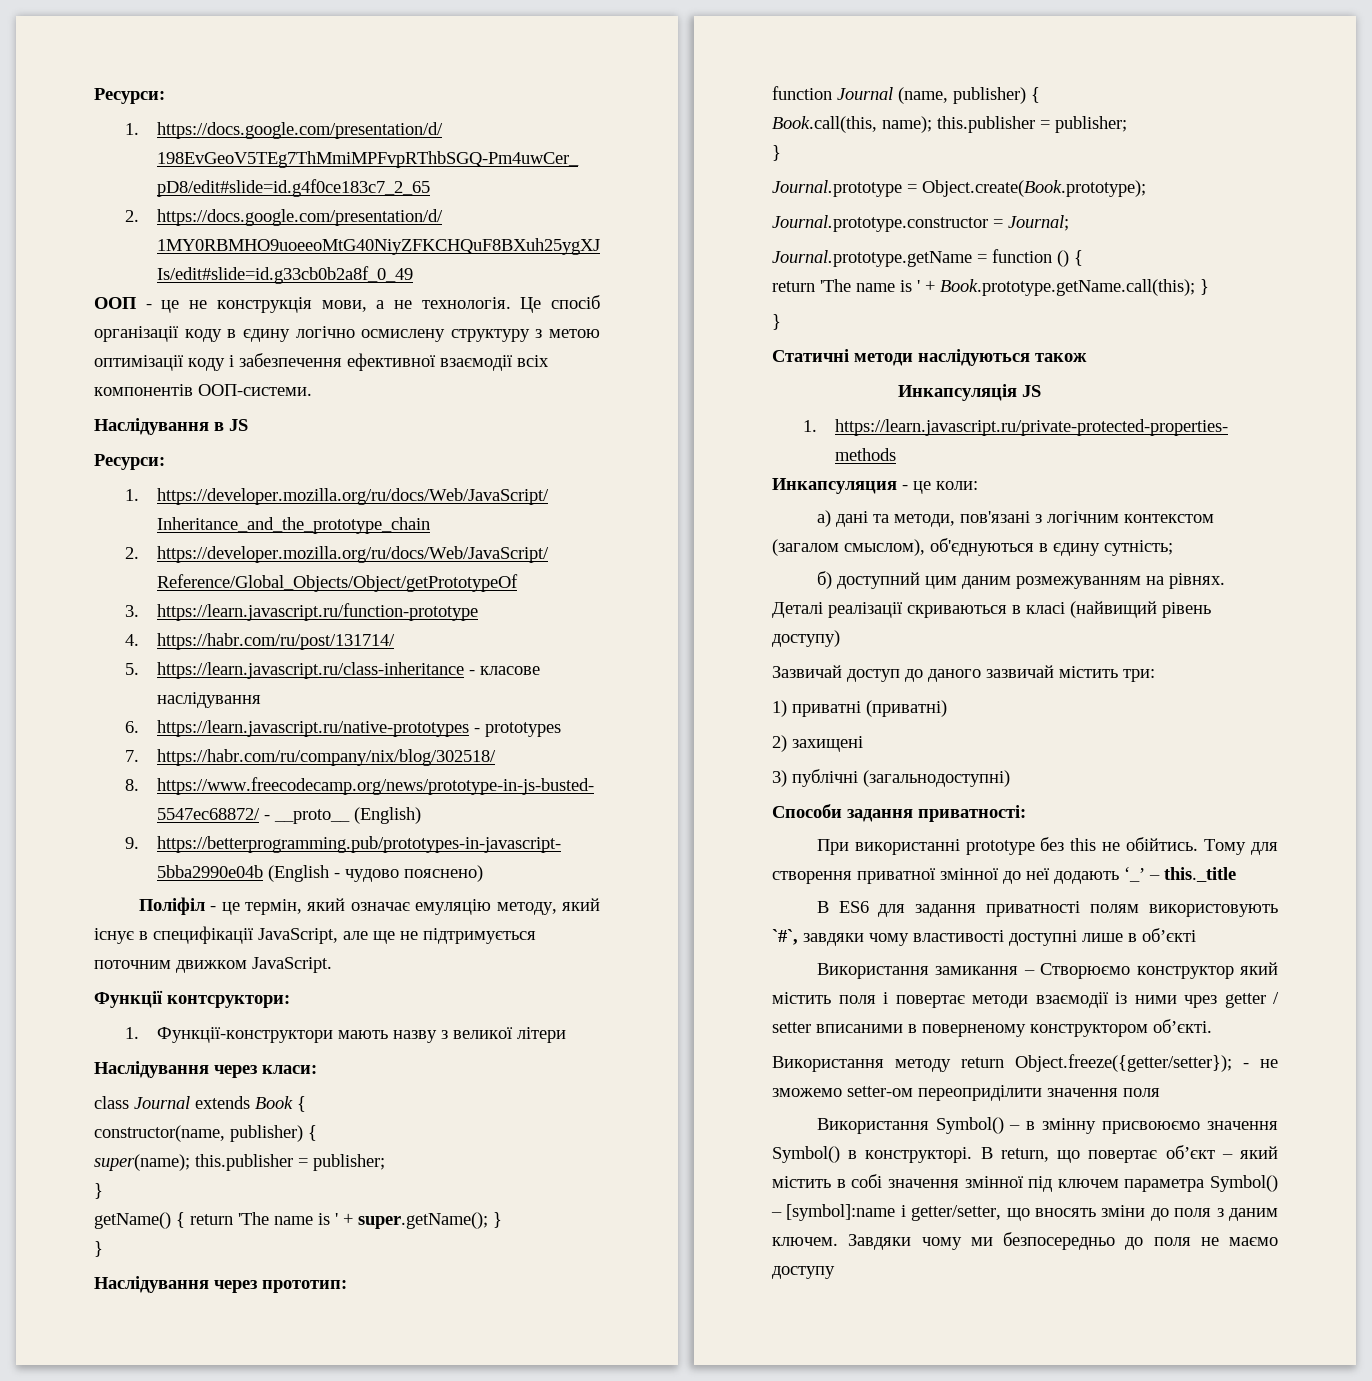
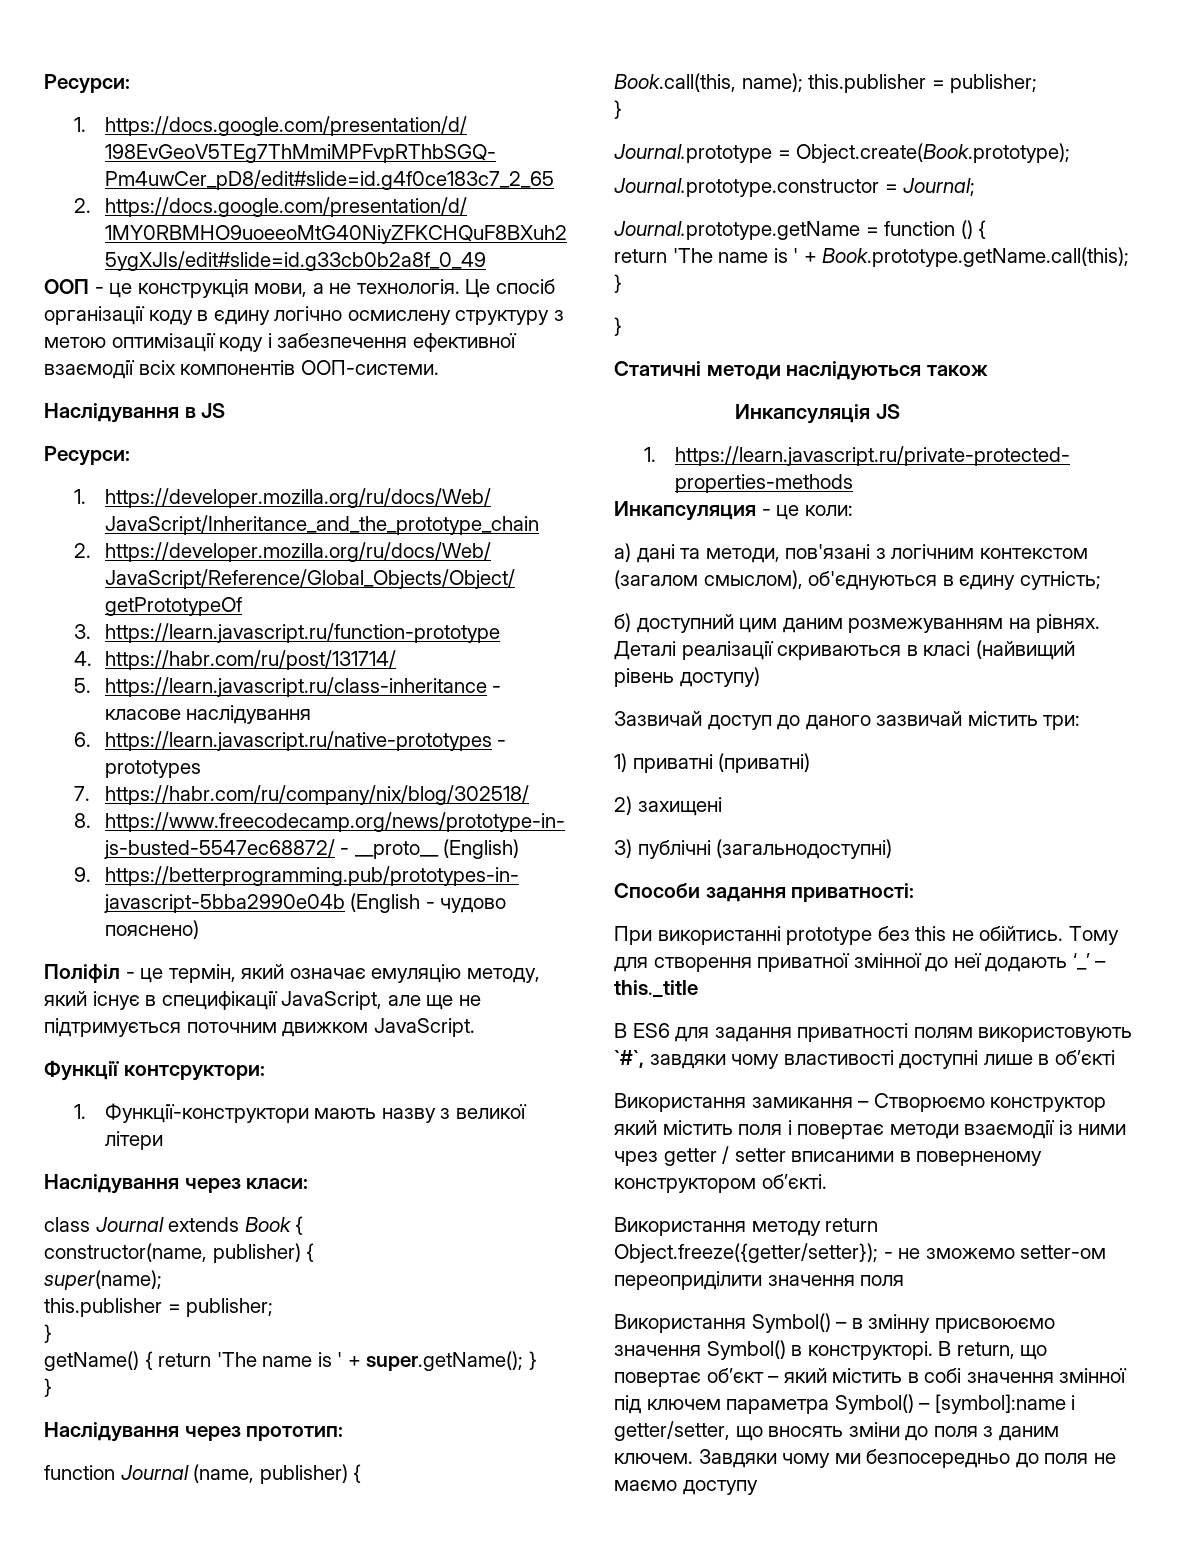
- ООП - це не конструкція мови, а не технологія.
+ ООП - це конструкція мови, а не технологія.
- super(name); this.publisher = publisher;
+ super(name);
+ this.publisher = publisher;

